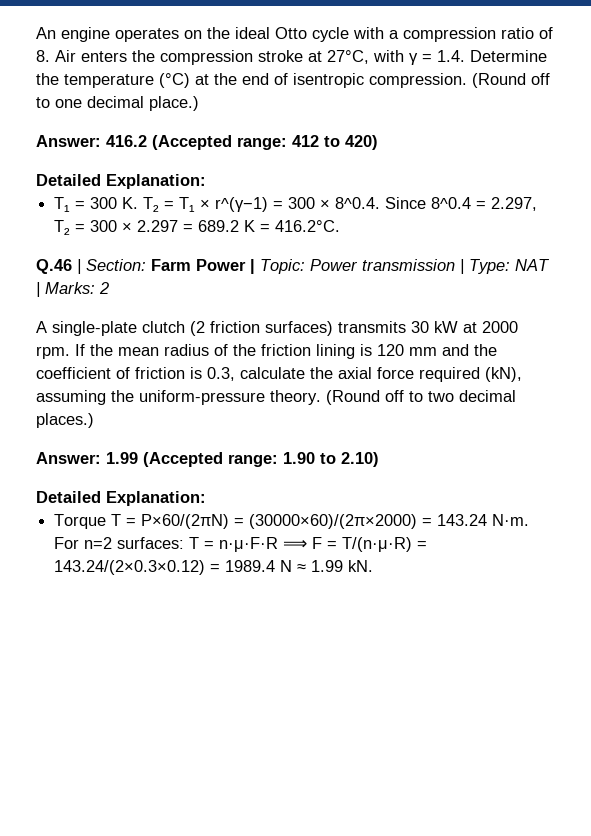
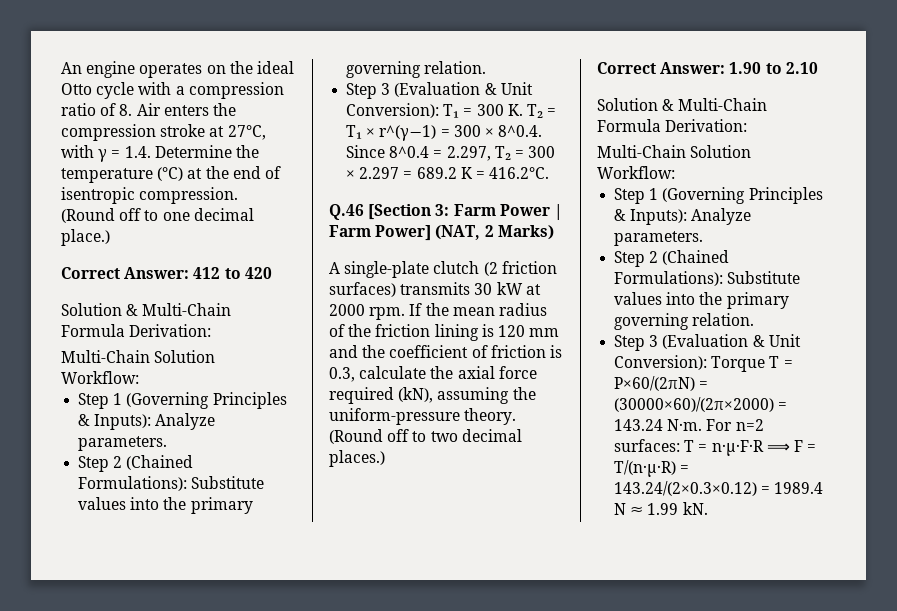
- Answer: 416.2 (Accepted range: 412 to 420)
- Detailed Explanation:
- T₁ = 300 K. T₂ = T₁ × r^(γ−1) = 300 × 8^0.4. Since 8^0.4 = 2.297, T₂ = 300 × 2.297 = 689.2 K = 416.2°C.
+ Correct Answer: 412 to 420
+ Solution & Multi-Chain Formula Derivation:
+ Multi-Chain Solution Workflow:
+ Step 1 (Governing Principles & Inputs): Analyze parameters.
+ Step 2 (Chained Formulations): Substitute values into the primary governing relation.
+ Step 3 (Evaluation & Unit Conversion): T₁ = 300 K. T₂ = T₁ × r^(γ−1) = 300 × 8^0.4. Since 8^0.4 = 2.297, T₂ = 300 × 2.297 = 689.2 K = 416.2°C.
- Q.46 | Section: Farm Power | Topic: Power transmission | Type: NAT | Marks: 2
+ Q.46 [Section 3: Farm Power | Farm Power] (NAT, 2 Marks)
- Answer: 1.99 (Accepted range: 1.90 to 2.10)
- Detailed Explanation:
- Torque T = P×60/(2πN) = (30000×60)/(2π×2000) = 143.24 N·m. For n=2 surfaces: T = n·μ·F·R ⟹ F = T/(n·μ·R) = 143.24/(2×0.3×0.12) = 1989.4 N ≈ 1.99 kN.
+ Correct Answer: 1.90 to 2.10
+ Solution & Multi-Chain Formula Derivation:
+ Multi-Chain Solution Workflow:
+ Step 1 (Governing Principles & Inputs): Analyze parameters.
+ Step 2 (Chained Formulations): Substitute values into the primary governing relation.
+ Step 3 (Evaluation & Unit Conversion): Torque T = P×60/(2πN) = (30000×60)/(2π×2000) = 143.24 N·m. For n=2 surfaces: T = n·μ·F·R ⟹ F = T/(n·μ·R) = 143.24/(2×0.3×0.12) = 1989.4 N ≈ 1.99 kN.

